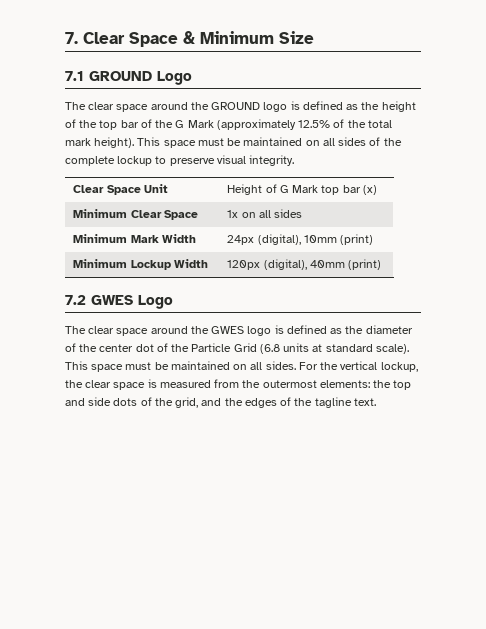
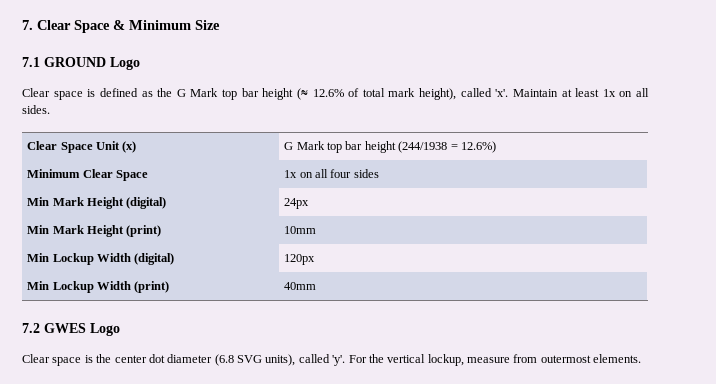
- The clear space around the GROUND logo is defined as the height of the top bar of the G Mark (approximately 12.5% of the total mark height). This space must be maintained on all sides of the complete lockup to preserve visual integrity.
+ Clear space is defined as the G Mark top bar height (≈ 12.6% of total mark height), called 'x'. Maintain at least 1x on all sides.
- Clear Space Unit | Height of G Mark top bar (x)
+ Clear Space Unit (x) | G Mark top bar height (244/1938 = 12.6%)
- Minimum Clear Space | 1x on all sides
+ Minimum Clear Space | 1x on all four sides
- Minimum Mark Width | 24px (digital), 10mm (print)
- Minimum Lockup Width | 120px (digital), 40mm (print)
+ Min Mark Height (digital) | 24px
+ Min Mark Height (print) | 10mm
+ Min Lockup Width (digital) | 120px
+ Min Lockup Width (print) | 40mm
- The clear space around the GWES logo is defined as the diameter of the center dot of the Particle Grid (6.8 units at standard scale). This space must be maintained on all sides. For the vertical lockup, the clear space is measured from the outermost elements: the top and side dots of the grid, and the edges of the tagline text.
+ Clear space is the center dot diameter (6.8 SVG units), called 'y'. For the vertical lockup, measure from outermost elements.

